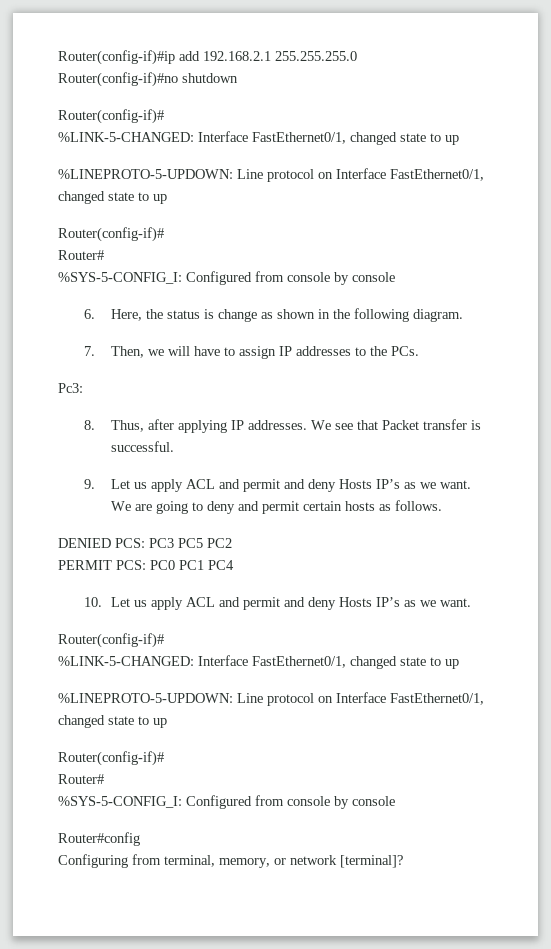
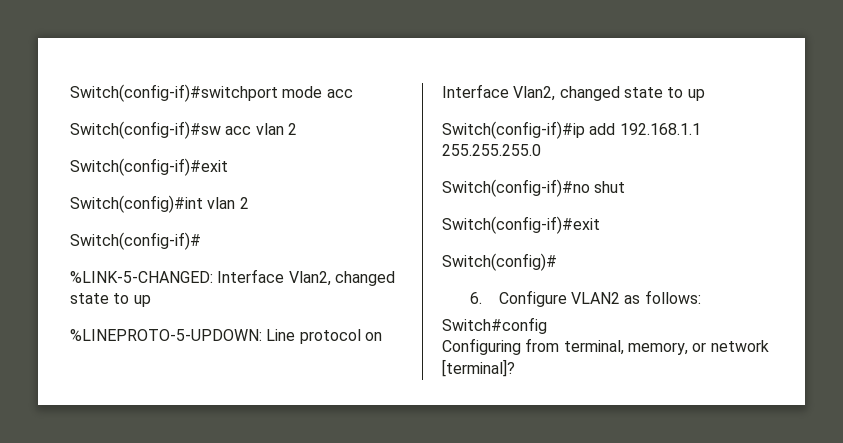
- Router(config-if)#ip add 192.168.2.1 255.255.255.0
- Router(config-if)#no shutdown
- Router(config-if)#
- %LINK-5-CHANGED: Interface FastEthernet0/1, changed state to up
- %LINEPROTO-5-UPDOWN: Line protocol on Interface FastEthernet0/1, changed state to up
- Router(config-if)#
- Router#
- %SYS-5-CONFIG_I: Configured from console by console
- 6. Here, the status is change as shown in the following diagram.
- 7. Then, we will have to assign IP addresses to the PCs.
- Pc3:
- 8. Thus, after applying IP addresses. We see that Packet transfer is successful.
- 9. Let us apply ACL and permit and deny Hosts IP’s as we want. We are going to deny and permit certain hosts as follows.
- DENIED PCS: PC3 PC5 PC2
- PERMIT PCS: PC0 PC1 PC4
- 10. Let us apply ACL and permit and deny Hosts IP’s as we want.
- Router(config-if)#
- %LINK-5-CHANGED: Interface FastEthernet0/1, changed state to up
- %LINEPROTO-5-UPDOWN: Line protocol on Interface FastEthernet0/1, changed state to up
- Router(config-if)#
- Router#
- %SYS-5-CONFIG_I: Configured from console by console
- Router#config
+ Switch(config-if)#switchport mode acc
+ Switch(config-if)#sw acc vlan 2
+ Switch(config-if)#exit
+ Switch(config)#int vlan 2
+ Switch(config-if)#
+ %LINK-5-CHANGED: Interface Vlan2, changed state to up
+ %LINEPROTO-5-UPDOWN: Line protocol on Interface Vlan2, changed state to up
+ Switch(config-if)#ip add 192.168.1.1 255.255.255.0
+ Switch(config-if)#no shut
+ Switch(config-if)#exit
+ Switch(config)#
+ 6. Configure VLAN2 as follows:
+ Switch#config

